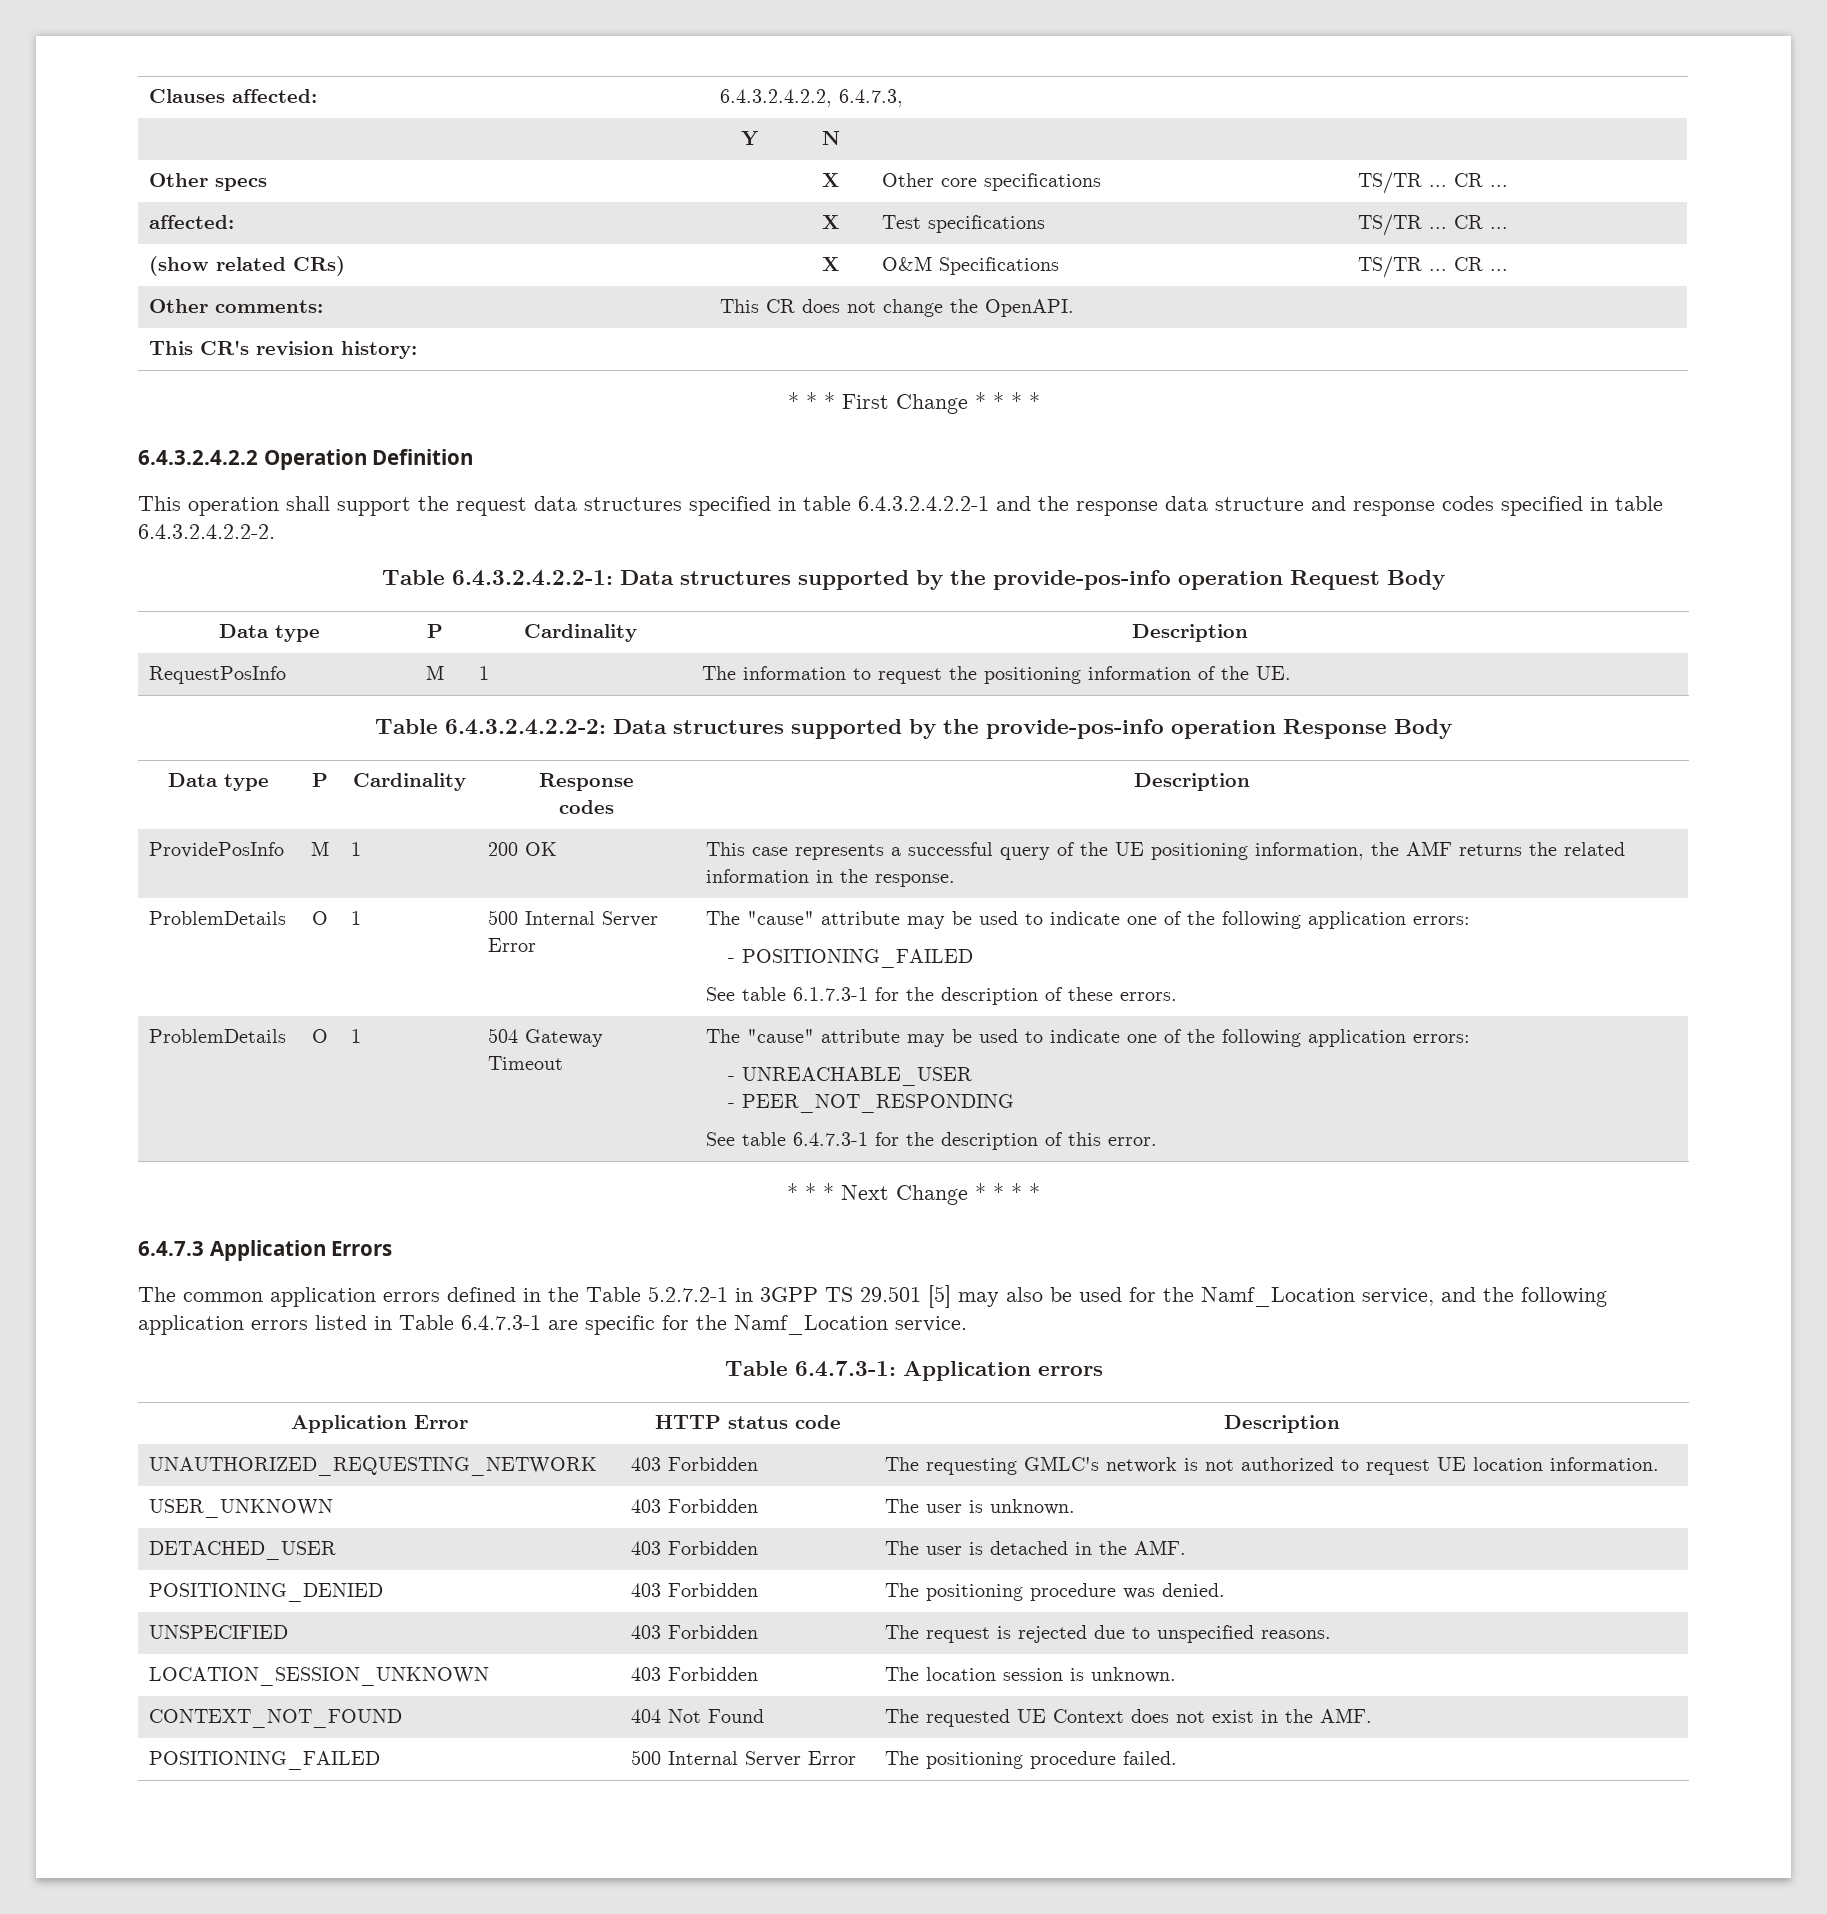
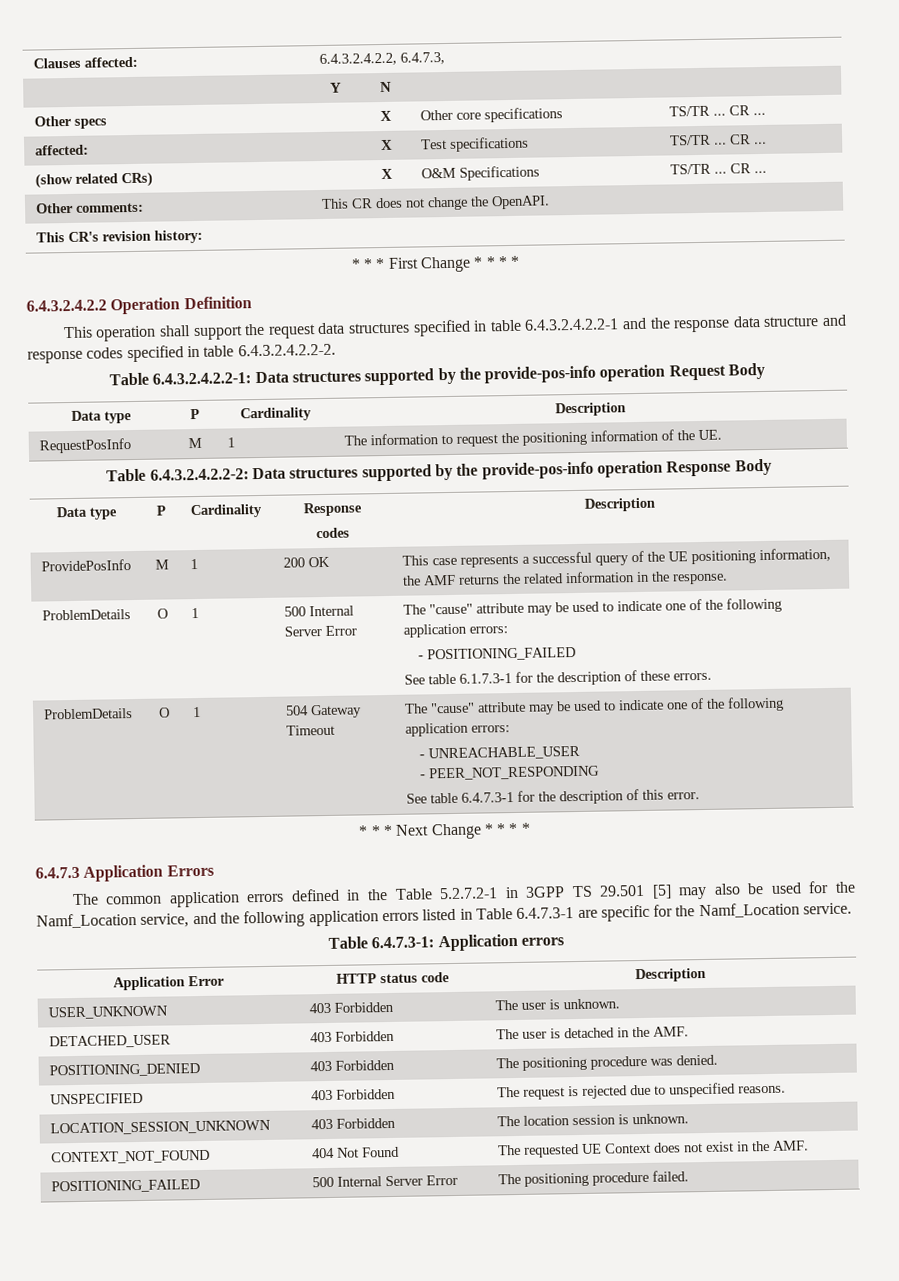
- UNAUTHORIZED_REQUESTING_NETWORK | 403 Forbidden | The requesting GMLC's network is not authorized to request UE location information.

